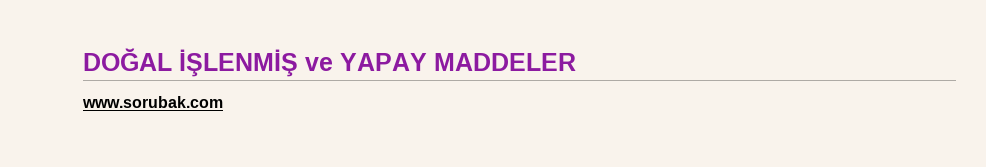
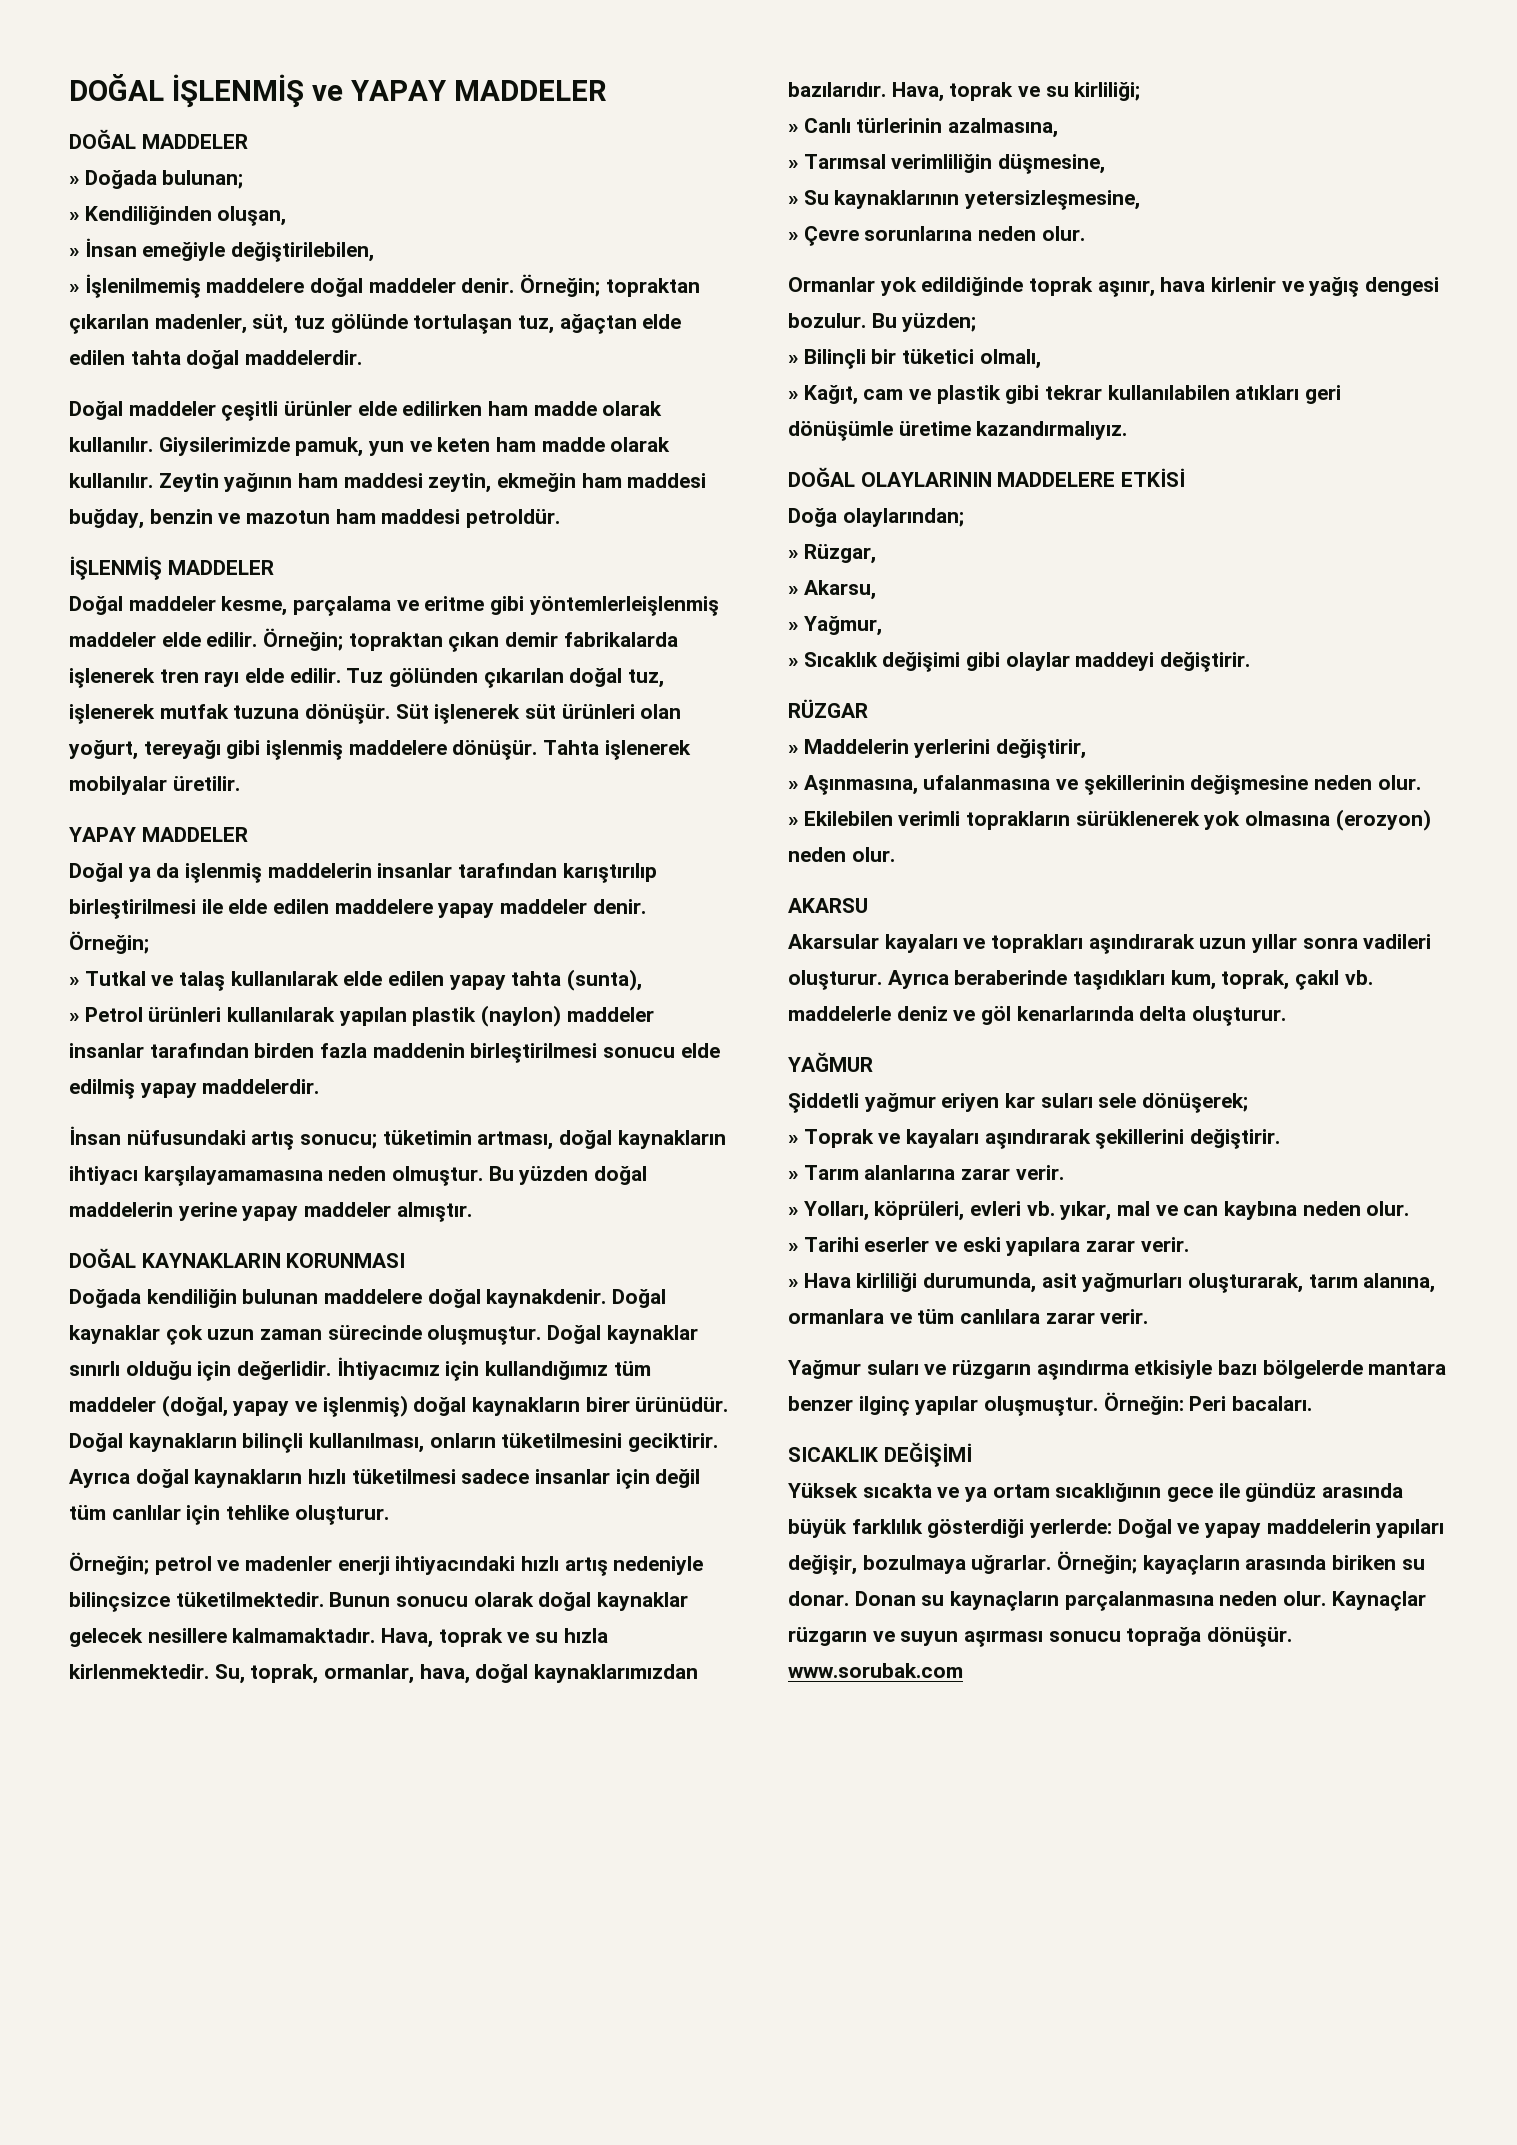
- www.sorubak.com
+ DOĞAL MADDELER
+ » Doğada bulunan;
+ » Kendiliğinden oluşan,
+ » İnsan emeğiyle değiştirilebilen,
+ » İşlenilmemiş maddelere doğal maddeler denir. Örneğin; topraktan çıkarılan madenler, süt, tuz gölünde tortulaşan tuz, ağaçtan elde edilen tahta doğal maddelerdir.
+ Doğal maddeler çeşitli ürünler elde edilirken ham madde olarak kullanılır. Giysilerimizde pamuk, yun ve keten ham madde olarak kullanılır. Zeytin yağının ham maddesi zeytin, ekmeğin ham maddesi buğday, benzin ve mazotun ham maddesi petroldür.
+ İŞLENMİŞ MADDELER
+ Doğal maddeler kesme, parçalama ve eritme gibi yöntemlerleişlenmiş maddeler elde edilir. Örneğin; topraktan çıkan demir fabrikalarda işlenerek tren rayı elde edilir. Tuz gölünden çıkarılan doğal tuz, işlenerek mutfak tuzuna dönüşür. Süt işlenerek süt ürünleri olan yoğurt, tereyağı gibi işlenmiş maddelere dönüşür. Tahta işlenerek mobilyalar üretilir.
+ YAPAY MADDELER
+ Doğal ya da işlenmiş maddelerin insanlar tarafından karıştırılıp birleştirilmesi ile elde edilen maddelere yapay maddeler denir. Örneğin;
+ » Tutkal ve talaş kullanılarak elde edilen yapay tahta (sunta),
+ » Petrol ürünleri kullanılarak yapılan plastik (naylon) maddeler insanlar tarafından birden fazla maddenin birleştirilmesi sonucu elde edilmiş yapay maddelerdir.
+ İnsan nüfusundaki artış sonucu; tüketimin artması, doğal kaynakların ihtiyacı karşılayamamasına neden olmuştur. Bu yüzden doğal maddelerin yerine yapay maddeler almıştır.
+ DOĞAL KAYNAKLARIN KORUNMASI
+ Doğada kendiliğin bulunan maddelere doğal kaynakdenir. Doğal kaynaklar çok uzun zaman sürecinde oluşmuştur. Doğal kaynaklar sınırlı olduğu için değerlidir. İhtiyacımız için kullandığımız tüm maddeler (doğal, yapay ve işlenmiş) doğal kaynakların birer ürünüdür. Doğal kaynakların bilinçli kullanılması, onların tüketilmesini geciktirir. Ayrıca doğal kaynakların hızlı tüketilmesi sadece insanlar için değil tüm canlılar için tehlike oluşturur.
+ Örneğin; petrol ve madenler enerji ihtiyacındaki hızlı artış nedeniyle bilinçsizce tüketilmektedir. Bunun sonucu olarak doğal kaynaklar gelecek nesillere kalmamaktadır. Hava, toprak ve su hızla kirlenmektedir. Su, toprak, ormanlar, hava, doğal kaynaklarımızdan bazılarıdır. Hava, toprak ve su kirliliği;
+ » Canlı türlerinin azalmasına,
+ » Tarımsal verimliliğin düşmesine,
+ » Su kaynaklarının yetersizleşmesine,
+ » Çevre sorunlarına neden olur.
+ Ormanlar yok edildiğinde toprak aşınır, hava kirlenir ve yağış dengesi bozulur. Bu yüzden;
+ » Bilinçli bir tüketici olmalı,
+ » Kağıt, cam ve plastik gibi tekrar kullanılabilen atıkları geri dönüşümle üretime kazandırmalıyız.
+ DOĞAL OLAYLARININ MADDELERE ETKİSİ
+ Doğa olaylarından;
+ » Rüzgar,
+ » Akarsu,
+ » Yağmur,
+ » Sıcaklık değişimi gibi olaylar maddeyi değiştirir.
+ RÜZGAR
+ » Maddelerin yerlerini değiştirir,
+ » Aşınmasına, ufalanmasına ve şekillerinin değişmesine neden olur.
+ » Ekilebilen verimli toprakların sürüklenerek yok olmasına (erozyon) neden olur.
+ AKARSU
+ Akarsular kayaları ve toprakları aşındırarak uzun yıllar sonra vadileri oluşturur. Ayrıca beraberinde taşıdıkları kum, toprak, çakıl vb. maddelerle deniz ve göl kenarlarında delta oluşturur.
+ YAĞMUR
+ Şiddetli yağmur eriyen kar suları sele dönüşerek;
+ » Toprak ve kayaları aşındırarak şekillerini değiştirir.
+ » Tarım alanlarına zarar verir.
+ » Yolları, köprüleri, evleri vb. yıkar, mal ve can kaybına neden olur.
+ » Tarihi eserler ve eski yapılara zarar verir.
+ » Hava kirliliği durumunda, asit yağmurları oluşturarak, tarım alanına, ormanlara ve tüm canlılara zarar verir.
+ Yağmur suları ve rüzgarın aşındırma etkisiyle bazı bölgelerde mantara benzer ilginç yapılar oluşmuştur. Örneğin: Peri bacaları.
+ SICAKLIK DEĞİŞİMİ
+ Yüksek sıcakta ve ya ortam sıcaklığının gece ile gündüz arasında büyük farklılık gösterdiği yerlerde: Doğal ve yapay maddelerin yapıları değişir, bozulmaya uğrarlar. Örneğin; kayaçların arasında biriken su donar. Donan su kaynaçların parçalanmasına neden olur. Kaynaçlar rüzgarın ve suyun aşırması sonucu toprağa dönüşür. www.sorubak.com

